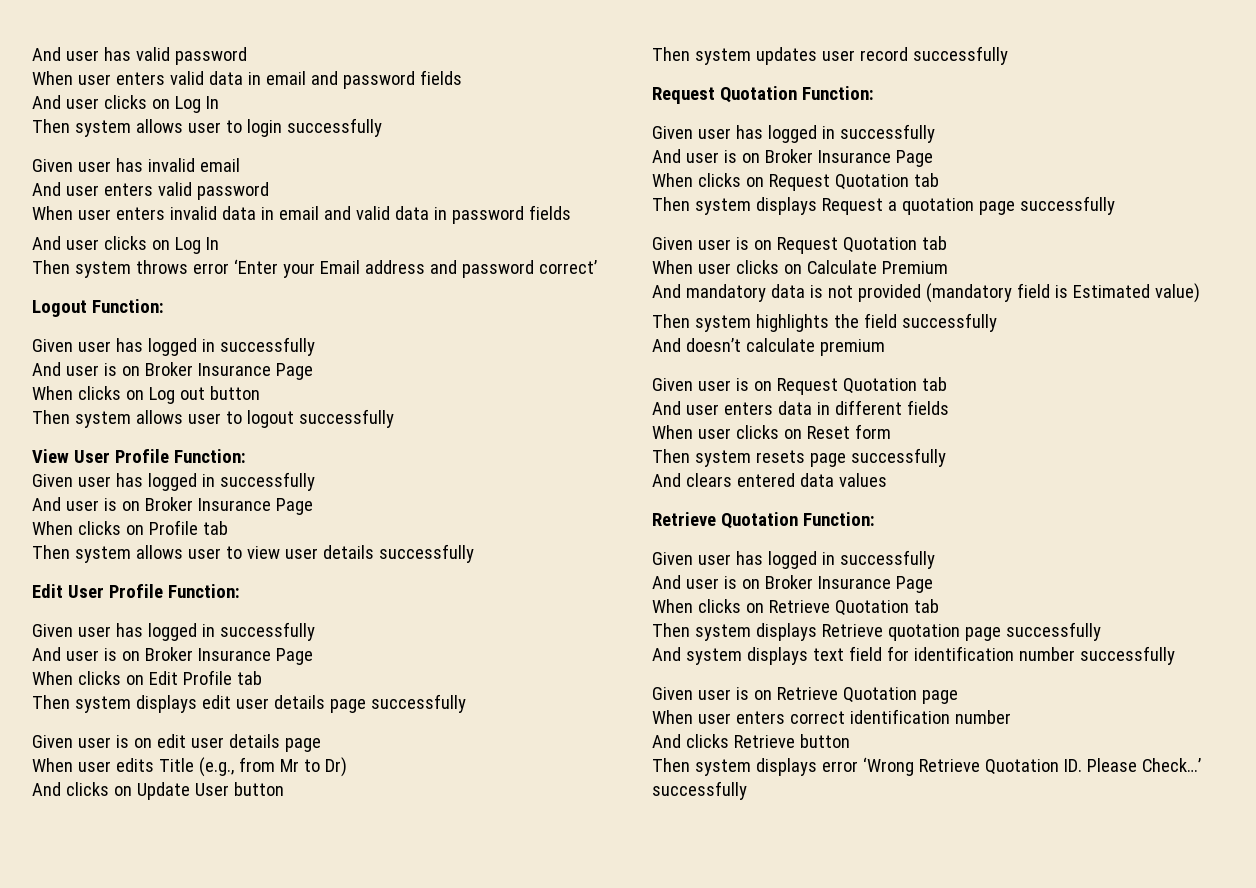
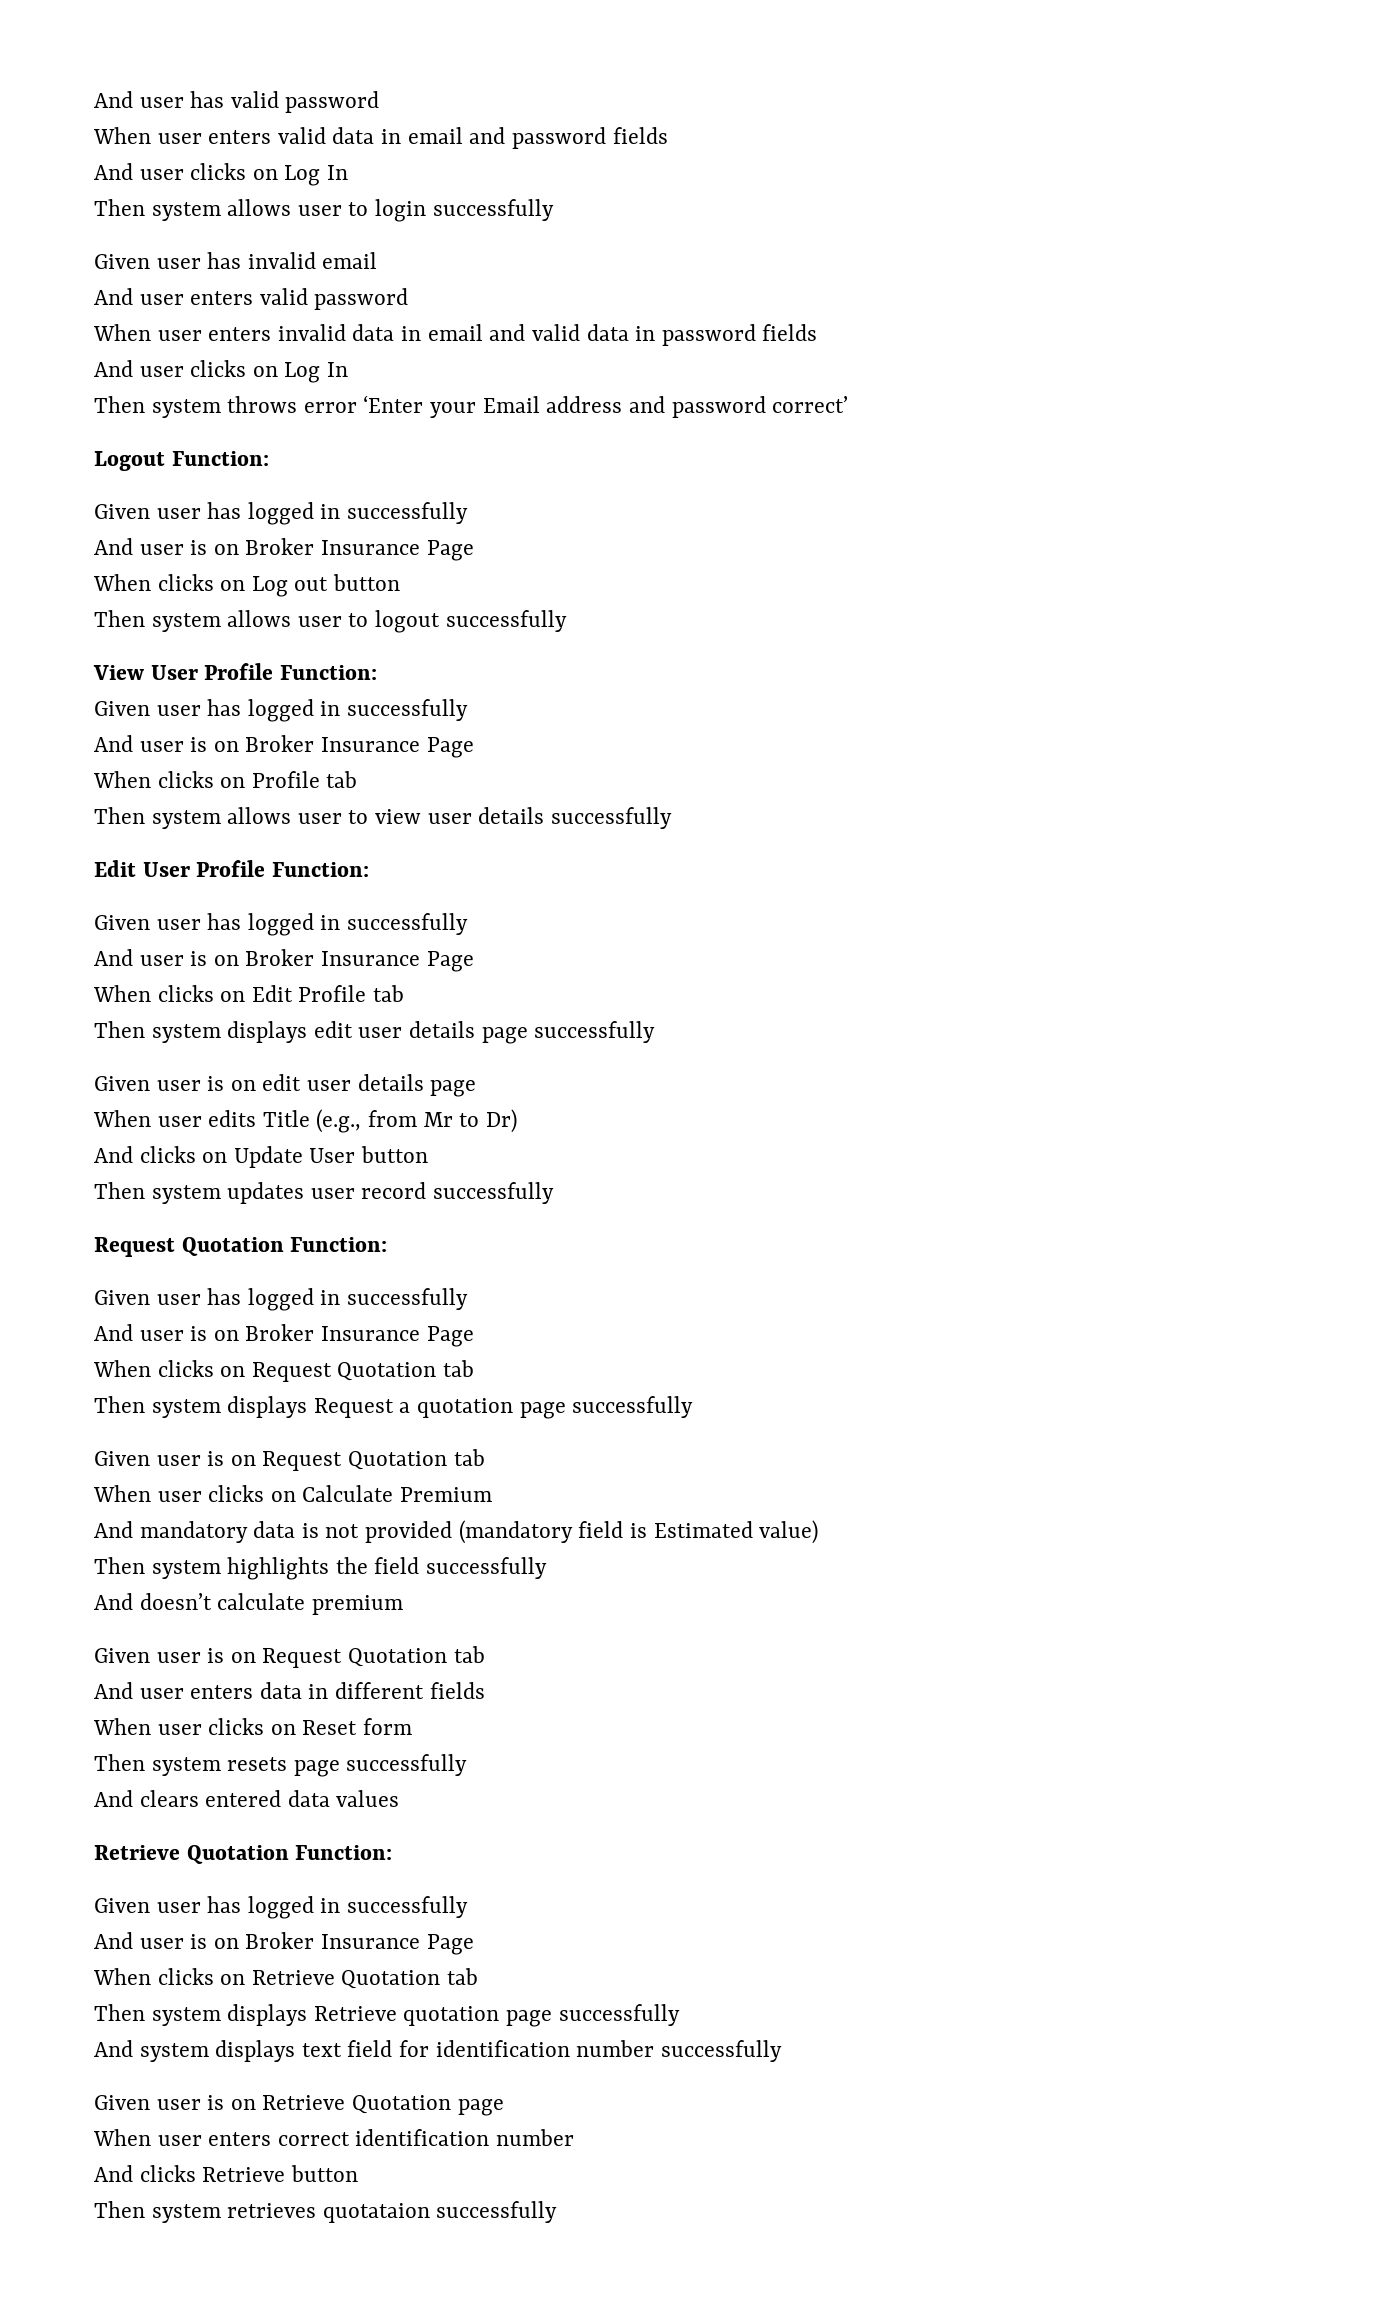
- Then system displays error ‘Wrong Retrieve Quotation ID. Please Check…’ successfully
+ Then system retrieves quotataion successfully

